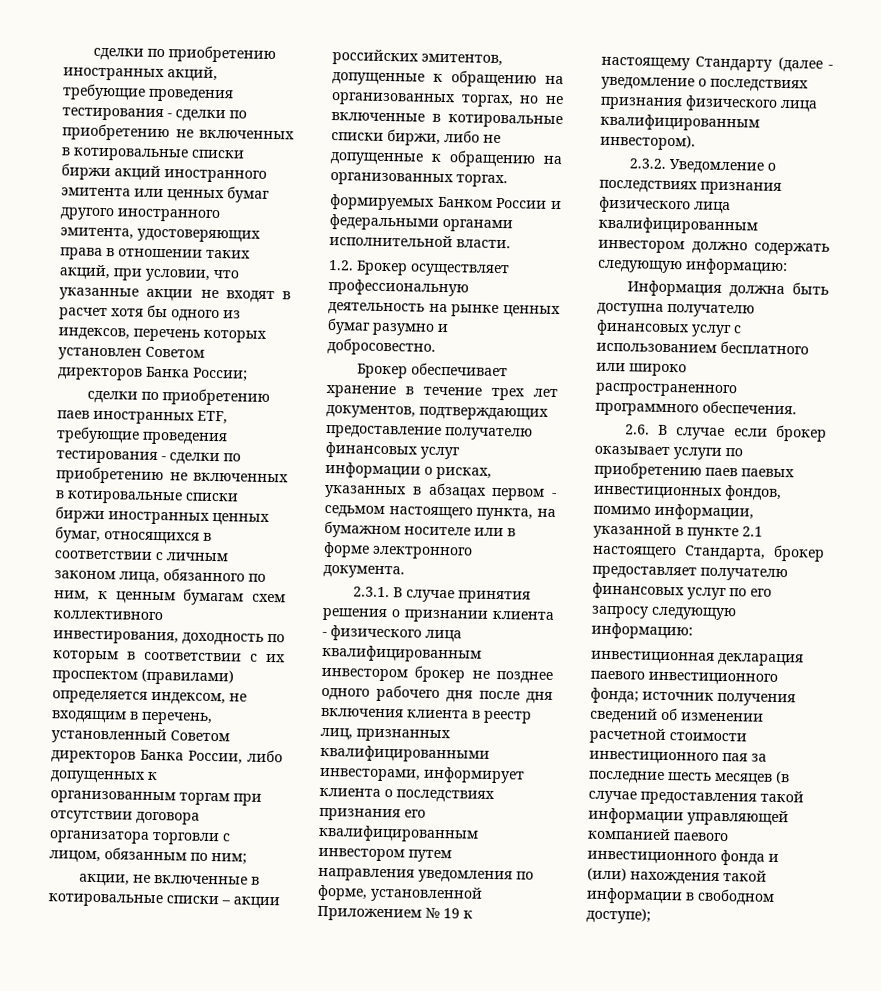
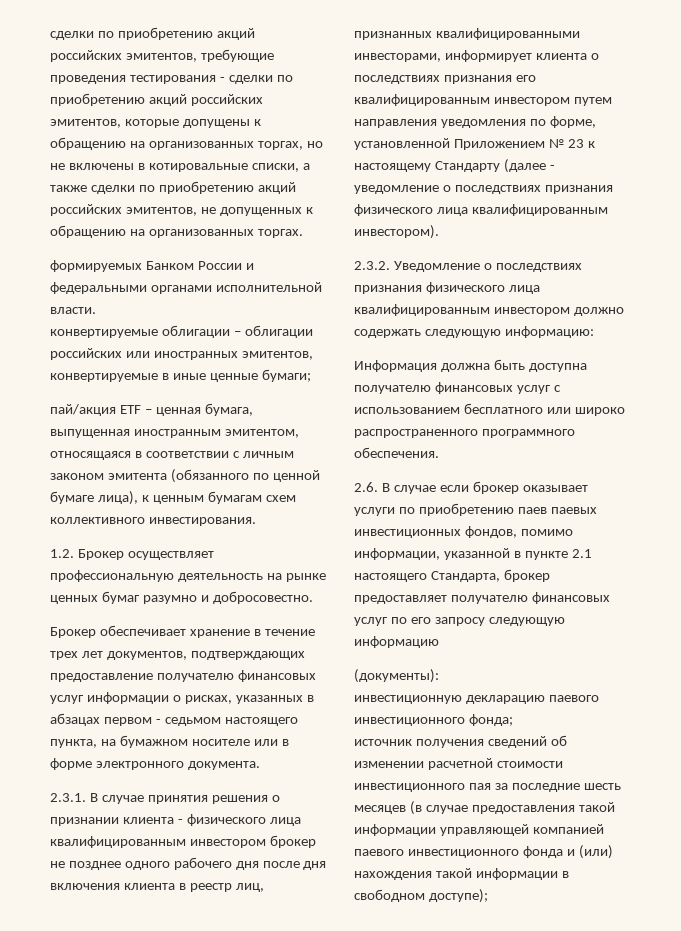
- сделки по приобретению иностранных акций, требующие проведения тестирования - сделки по приобретению не включенных в котировальные списки биржи акций иностранного эмитента или ценных бумаг другого иностранного эмитента, удостоверяющих права в отношении таких акций, при условии, что указанные акции не входят в расчет хотя бы одного из индексов, перечень которых установлен Советом директоров Банка России;
- сделки по приобретению паев иностранных ETF, требующие проведения тестирования - сделки по приобретению не включенных в котировальные списки биржи иностранных ценных бумаг, относящихся в соответствии с личным законом лица, обязанного по ним, к ценным бумагам схем коллективного инвестирования, доходность по которым в соответствии с их проспектом (правилами) определяется индексом, не входящим в перечень, установленный Советом директоров Банка России, либо допущенных к организованным торгам при отсутствии договора организатора торговли с лицом, обязанным по ним;
- акции, не включенные в котировальные списки – акции российских эмитентов, допущенные к обращению на организованных торгах, но не включенные в котировальные списки биржи, либо не допущенные к обращению на организованных торгах.
+ сделки по приобретению акций российских эмитентов, требующие проведения тестирования - сделки по приобретению акций российских эмитентов, которые допущены к обращению на организованных торгах, но не включены в котировальные списки, а также сделки по приобретению акций российских эмитентов, не допущенных к обращению на организованных торгах.
+ конвертируемые облигации – облигации российских или иностранных эмитентов, конвертируемые в иные ценные бумаги;
+ пай/акция ETF – ценная бумага, выпущенная иностранным эмитентом, относящаяся в соответствии с личным законом эмитента (обязанного по ценной бумаге лица), к ценным бумагам схем коллективного инвестирования.
- 2.3.1. В случае принятия решения о признании клиента - физического лица квалифицированным инвестором брокер не позднее одного рабочего дня после дня включения клиента в реестр лиц, признанных квалифицированными инвесторами, информирует клиента о последствиях признания его квалифицированным инвестором путем направления уведомления по форме, установленной Приложением № 19 к настоящему Стандарту (далее - уведомление о последствиях признания физического лица квалифицированным инвестором).
+ 2.3.1. В случае принятия решения о признании клиента - физического лица квалифицированным инвестором брокер не позднее одного рабочего дня после дня включения клиента в реестр лиц, признанных квалифицированными инвесторами, информирует клиента о последствиях признания его квалифицированным инвестором путем направления уведомления по форме, установленной Приложением № 23 к настоящему Стандарту (далее - уведомление о последствиях признания физического лица квалифицированным инвестором).
- 2.6. В случае если брокер оказывает услуги по приобретению паев паевых инвестиционных фондов, помимо информации, указанной в пункте 2.1 настоящего Стандарта, брокер предоставляет получателю финансовых услуг по его запросу следующую информацию:
- инвестиционная декларация паевого инвестиционного фонда; источник получения сведений об изменении расчетной стоимости инвестиционного пая за последние шесть месяцев (в случае предоставления такой информации управляющей компанией паевого инвестиционного фонда и (или) нахождения такой информации в свободном доступе);
+ 2.6. В случае если брокер оказывает услуги по приобретению паев паевых инвестиционных фондов, помимо информации, указанной в пункте 2.1 настоящего Стандарта, брокер предоставляет получателю финансовых услуг по его запросу следующую информацию
+ (документы):
+ инвестиционную декларацию паевого инвестиционного фонда;
+ источник получения сведений об изменении расчетной стоимости инвестиционного пая за последние шесть месяцев (в случае предоставления такой информации управляющей компанией паевого инвестиционного фонда и (или) нахождения такой информации в свободном доступе);

